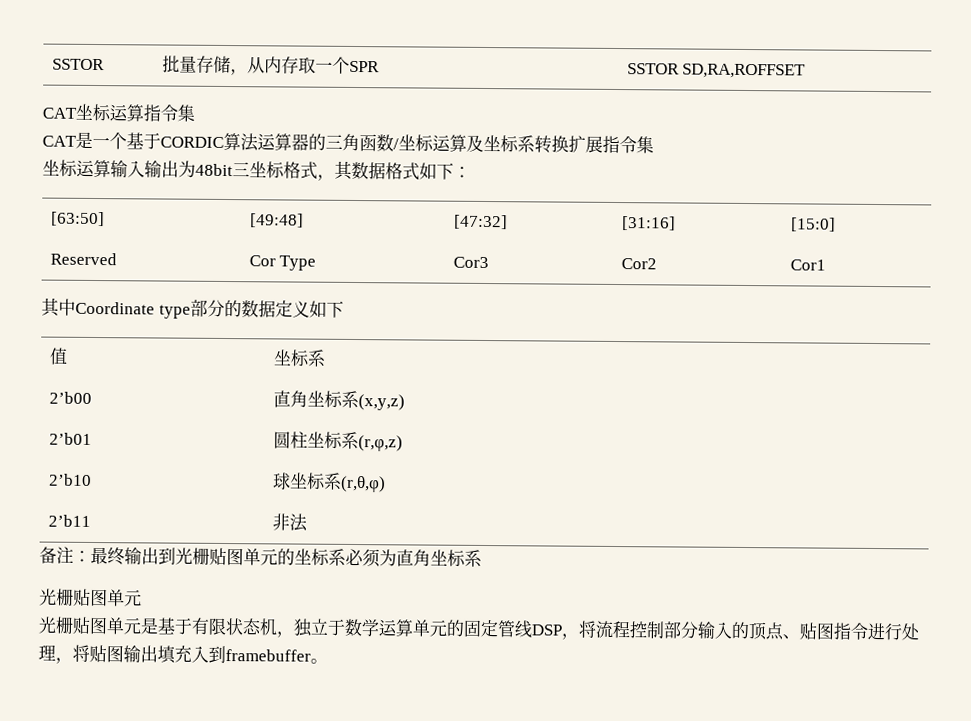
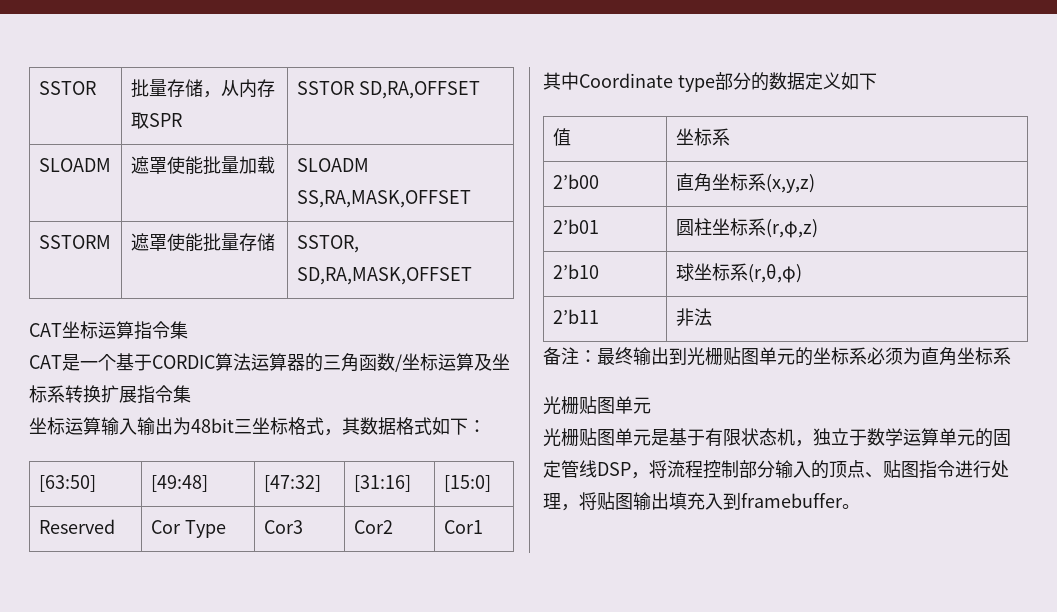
- SSTOR | 批量存储，从内存取一个SPR | SSTOR SD,RA,ROFFSET
+ SSTOR | 批量存储，从内存取SPR | SSTOR SD,RA,OFFSET
+ SLOADM | 遮罩使能批量加载 | SLOADM SS,RA,MASK,OFFSET
+ SSTORM | 遮罩使能批量存储 | SSTOR, SD,RA,MASK,OFFSET

